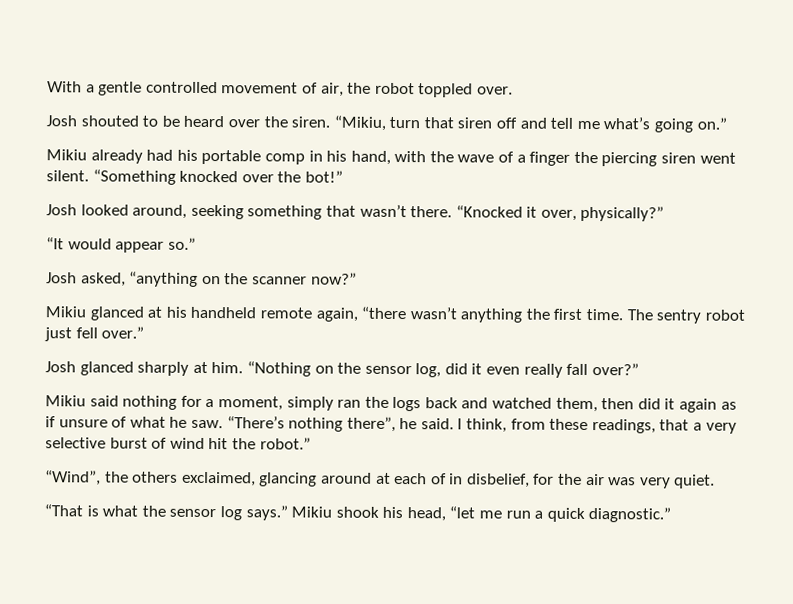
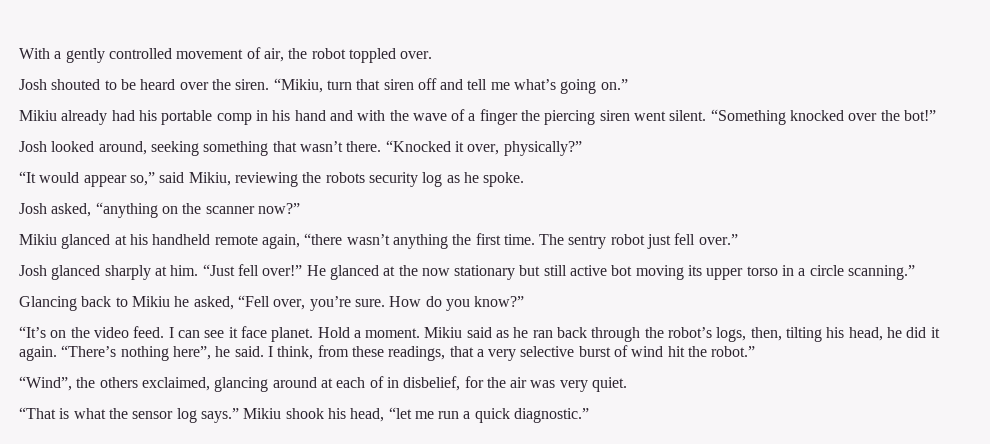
- With a gentle controlled movement of air, the robot toppled over.
+ With a gently controlled movement of air, the robot toppled over.
- Mikiu already had his portable comp in his hand, with the wave of a finger the piercing siren went silent.
+ Mikiu already had his portable comp in his hand and with the wave of a finger the piercing siren went silent.
- “It would appear so.”
+ “It would appear so,” said Mikiu, reviewing the robots security log as he spoke.
- “Nothing on the sensor log, did it even really fall over?”
- Mikiu said nothing for a moment, simply ran the logs back and watched them, then did it again as if unsure of what he saw.
+ “Just fell over!” He glanced at the now stationary but still active bot moving its upper torso in a circle scanning.”
+ Glancing back to Mikiu he asked, “Fell over, you’re sure. How do you know?”
+ “It’s on the video feed. I can see it face planet. Hold a moment. Mikiu said as he ran back through the robot’s logs, then, tilting his head, he did it again.
- “There’s nothing there”, he said.
+ “There’s nothing here”, he said.

